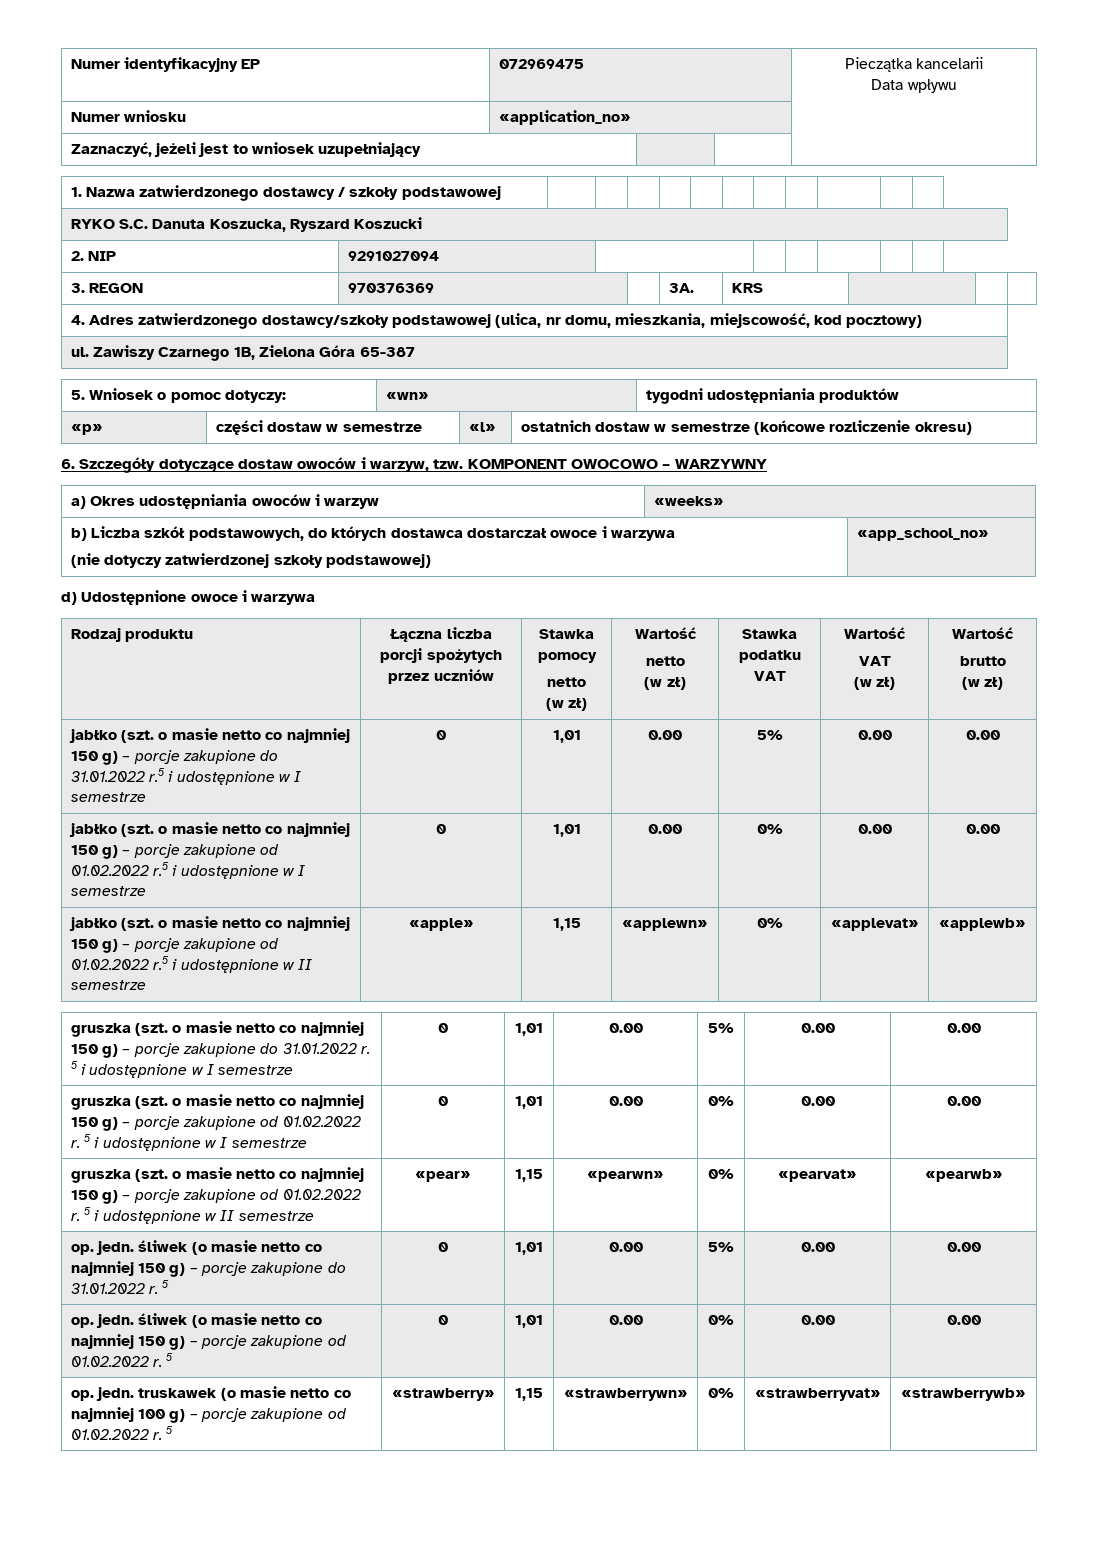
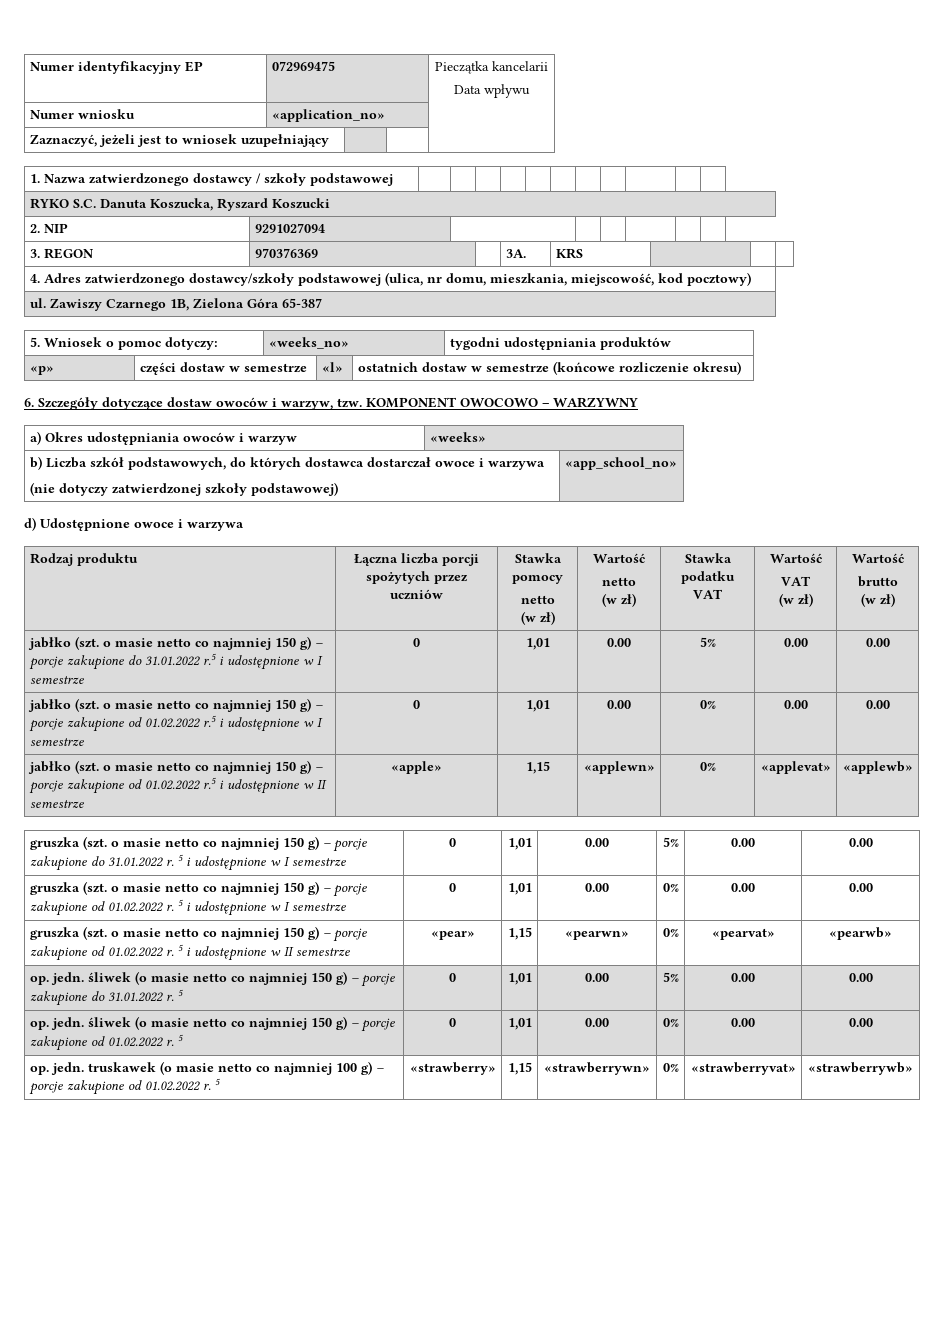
- 5. Wniosek o pomoc dotyczy: | «wn» | tygodni udostępniania produktów
+ 5. Wniosek o pomoc dotyczy: | «weeks_no» | tygodni udostępniania produktów

